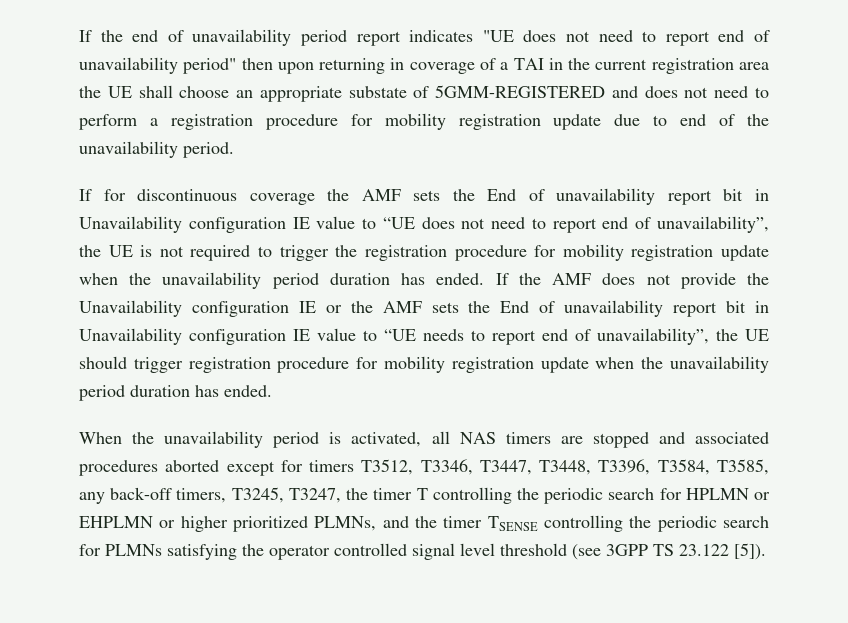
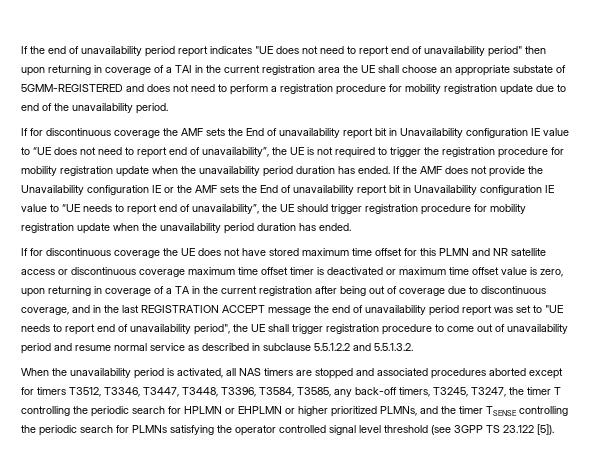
+ If for discontinuous coverage the UE does not have stored maximum time offset for this PLMN and NR satellite access or discontinuous coverage maximum time offset timer is deactivated or maximum time offset value is zero, upon returning in coverage of a TA in the current registration after being out of coverage due to discontinuous coverage, and in the last REGISTRATION ACCEPT message the end of unavailability period report was set to "UE needs to report end of unavailability period", the UE shall trigger registration procedure to come out of unavailability period and resume normal service as described in subclause 5.5.1.2.2 and 5.5.1.3.2.

